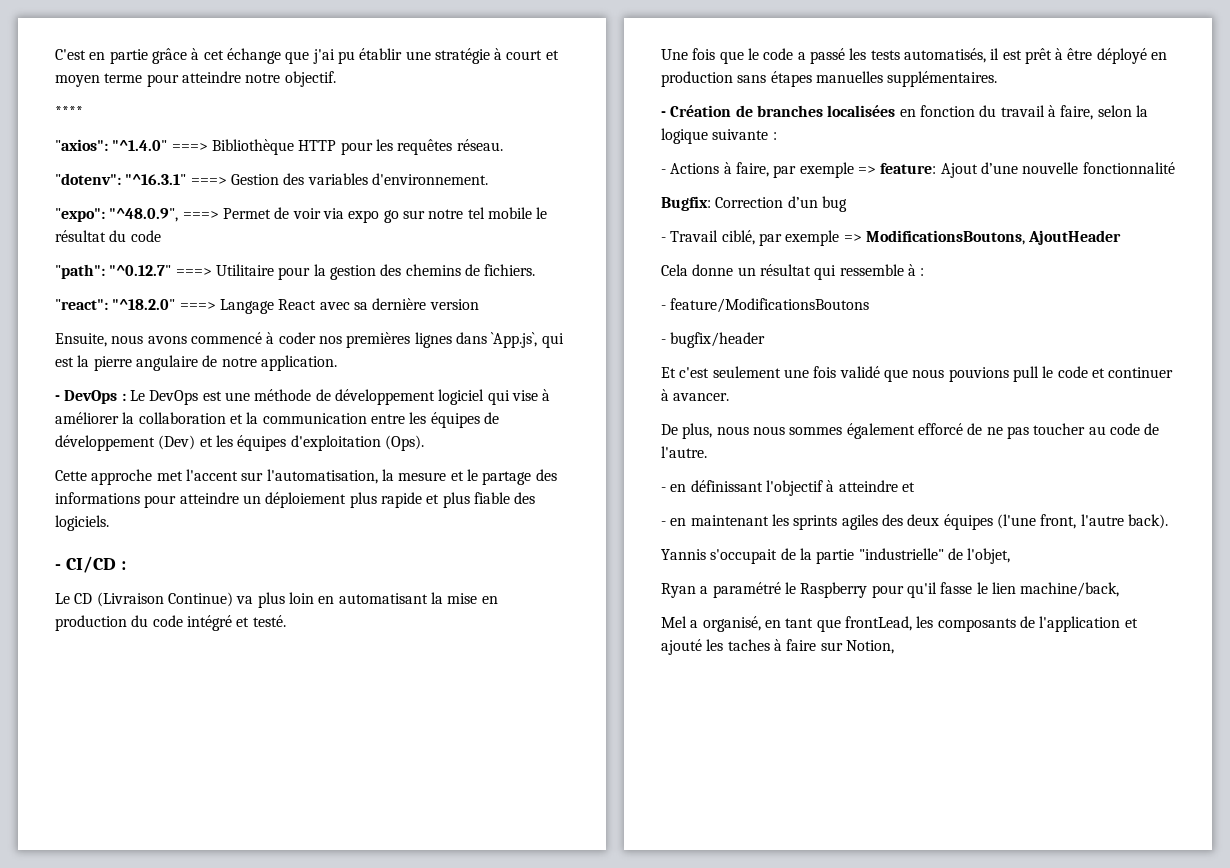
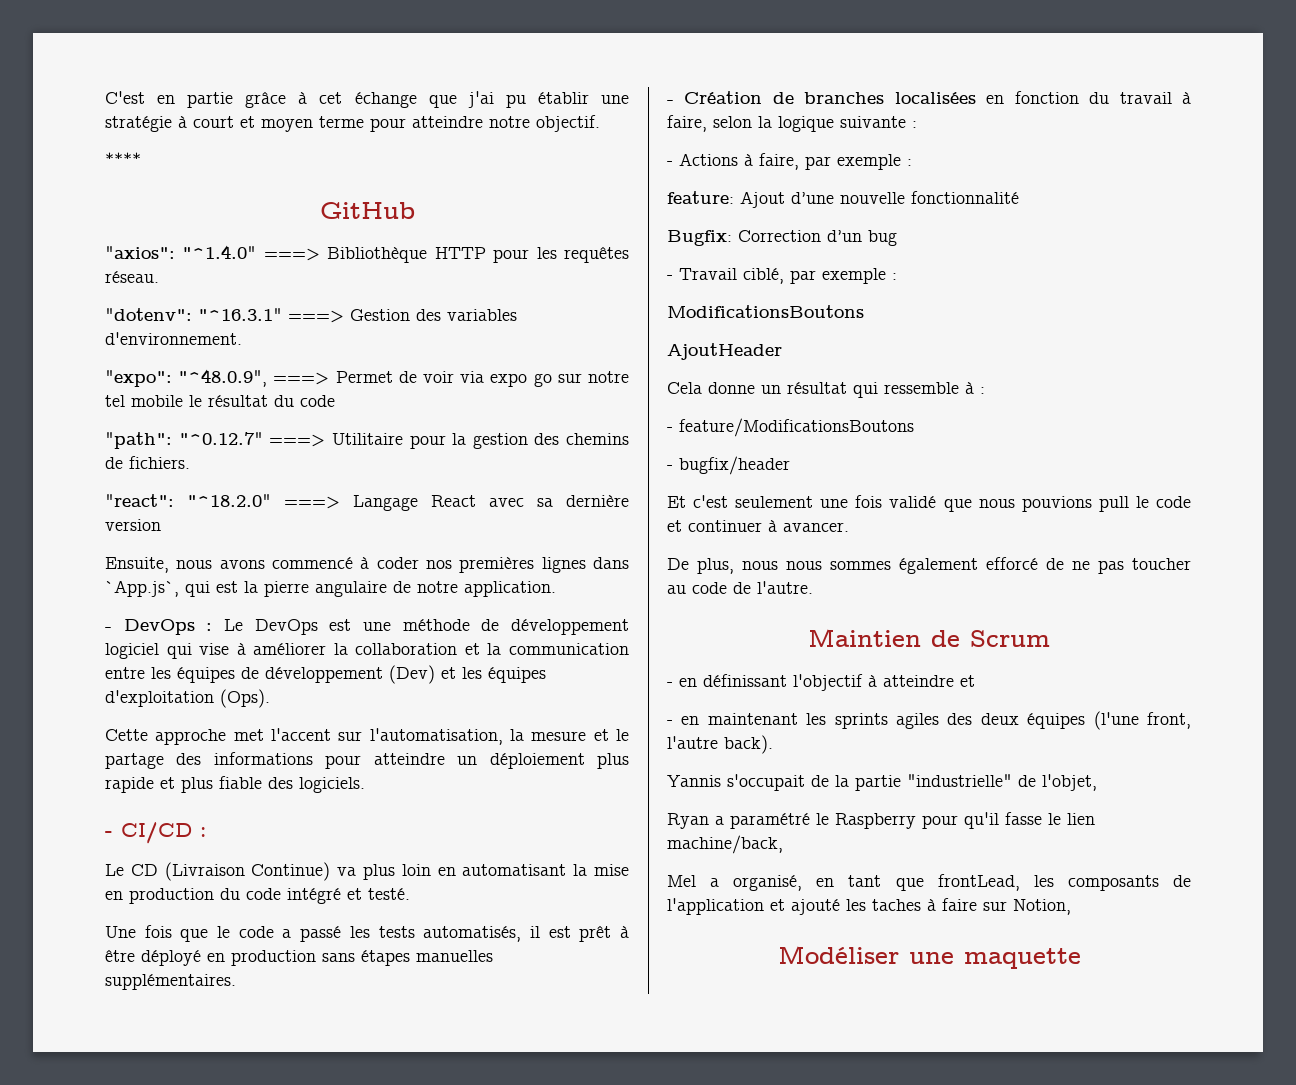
+ GitHub
- - Actions à faire, par exemple => feature: Ajout d’une nouvelle fonctionnalité
+ - Actions à faire, par exemple :
+ feature: Ajout d’une nouvelle fonctionnalité
- - Travail ciblé, par exemple => ModificationsBoutons, AjoutHeader
+ - Travail ciblé, par exemple :
+ ModificationsBoutons
+ AjoutHeader
+ Maintien de Scrum
+ Modéliser une maquette

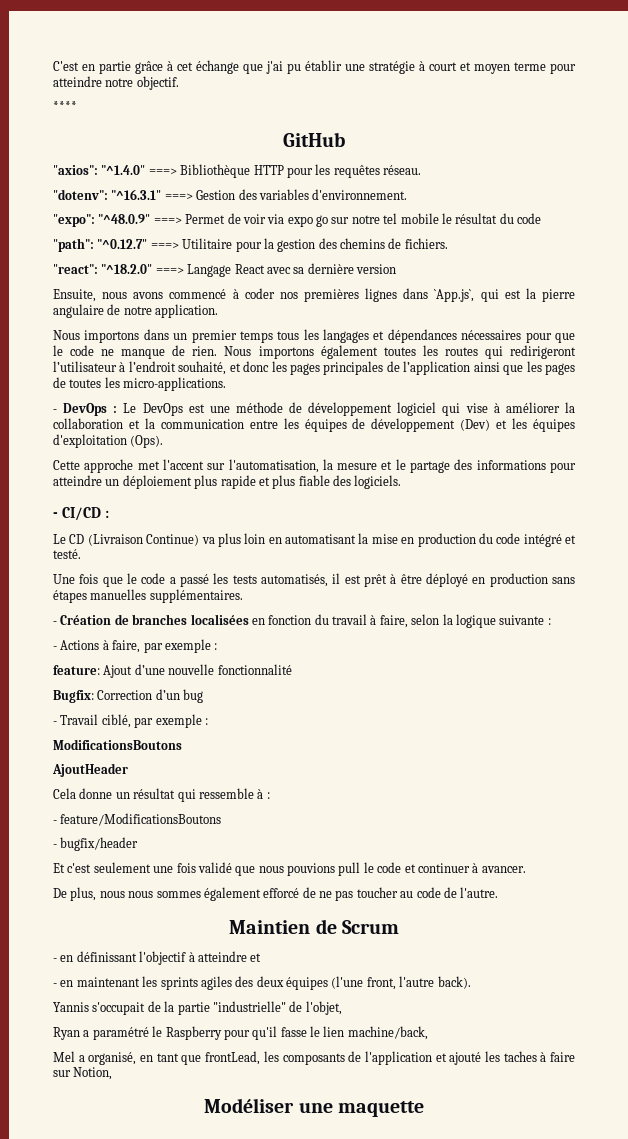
- "expo": "^48.0.9", ===> Permet de voir via expo go sur notre tel mobile le résultat du code
+ "expo": "^48.0.9" ===> Permet de voir via expo go sur notre tel mobile le résultat du code
+ Nous importons dans un premier temps tous les langages et dépendances nécessaires pour que le code ne manque de rien. Nous importons également toutes les routes qui redirigeront l’utilisateur à l’endroit souhaité, et donc les pages principales de l’application ainsi que les pages de toutes les micro-applications.

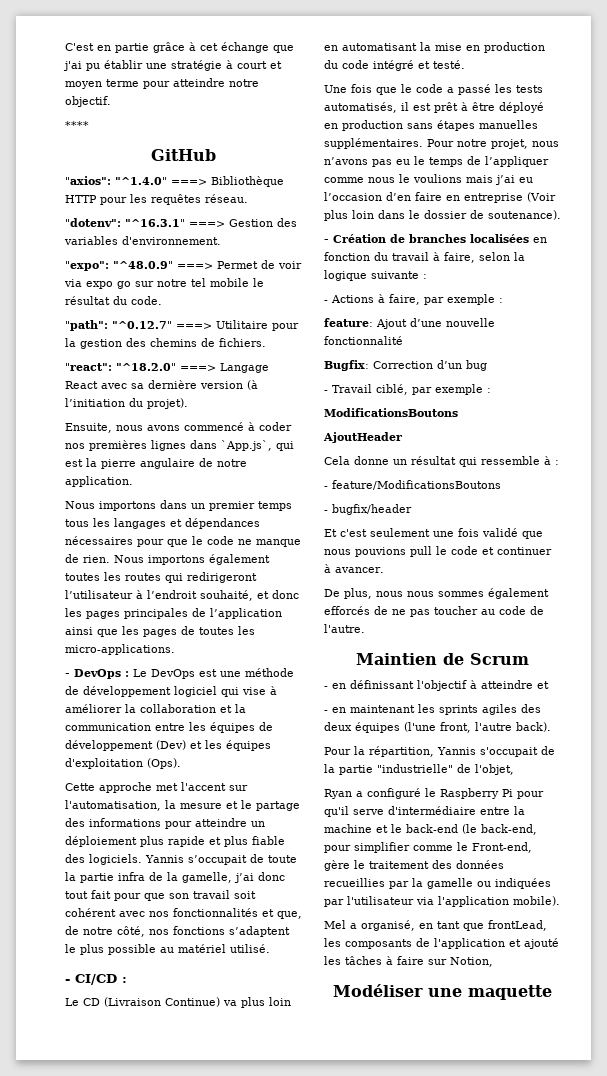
- "expo": "^48.0.9" ===> Permet de voir via expo go sur notre tel mobile le résultat du code
+ "expo": "^48.0.9" ===> Permet de voir via expo go sur notre tel mobile le résultat du code.
- "react": "^18.2.0" ===> Langage React avec sa dernière version
+ "react": "^18.2.0" ===> Langage React avec sa dernière version (à l’initiation du projet).
+ Yannis s’occupait de toute la partie infra de la gamelle, j’ai donc tout fait pour que son travail soit cohérent avec nos fonctionnalités et que, de notre côté, nos fonctions s’adaptent le plus possible au matériel utilisé.
+ Pour notre projet, nous n’avons pas eu le temps de l’appliquer comme nous le voulions mais j’ai eu l’occasion d’en faire en entreprise (Voir plus loin dans le dossier de soutenance).
- De plus, nous nous sommes également efforcé de ne pas toucher au code de l'autre.
+ De plus, nous nous sommes également efforcés de ne pas toucher au code de l'autre.
- Yannis s'occupait de la partie "industrielle" de l'objet,
+ Pour la répartition, Yannis s'occupait de la partie "industrielle" de l'objet,
- Ryan a paramétré le Raspberry pour qu'il fasse le lien machine/back,
+ Ryan a configuré le Raspberry Pi pour qu'il serve d'intermédiaire entre la machine et le back-end (le back-end, pour simplifier comme le Front-end, gère le traitement des données recueillies par la gamelle ou indiquées par l'utilisateur via l'application mobile).
- Mel a organisé, en tant que frontLead, les composants de l'application et ajouté les taches à faire sur Notion,
+ Mel a organisé, en tant que frontLead, les composants de l'application et ajouté les tâches à faire sur Notion,

